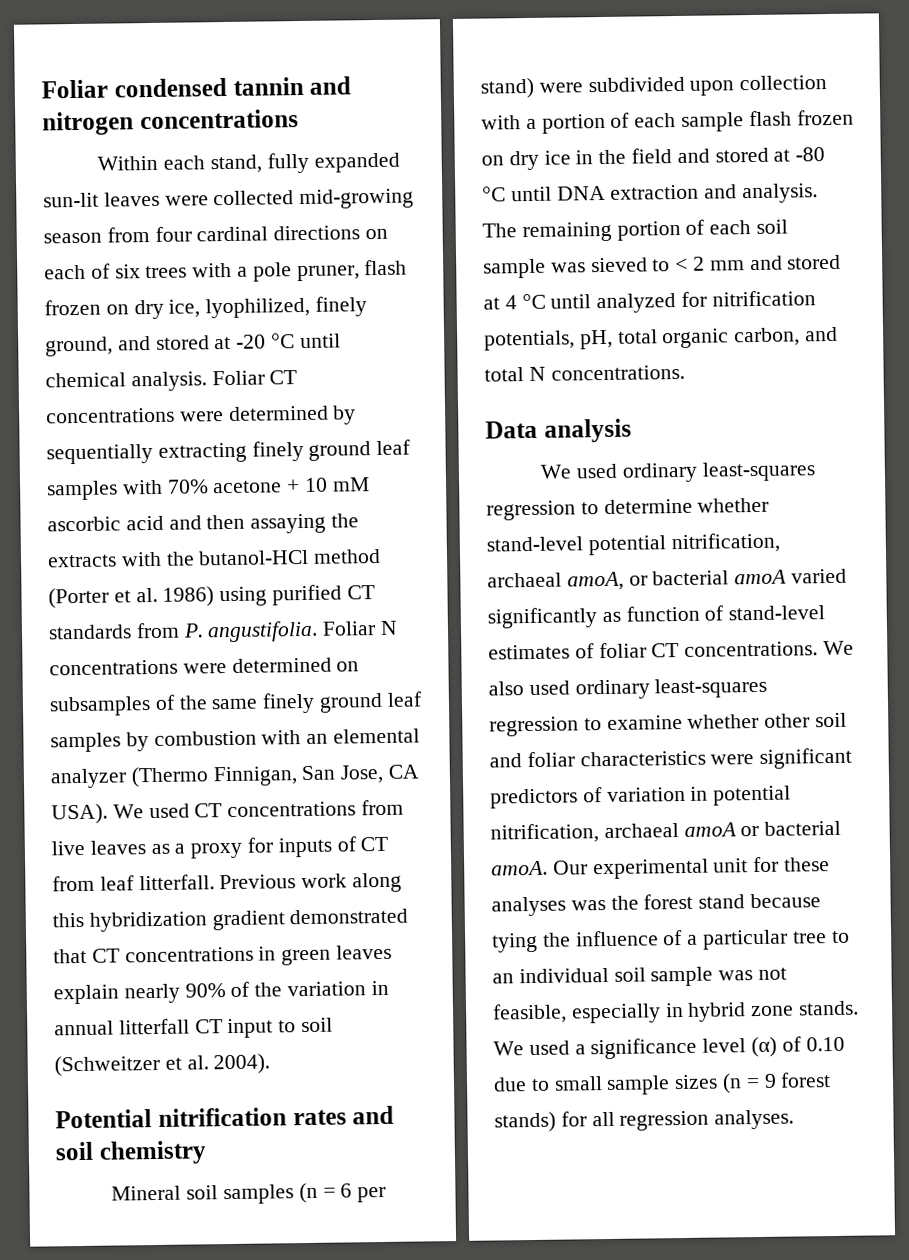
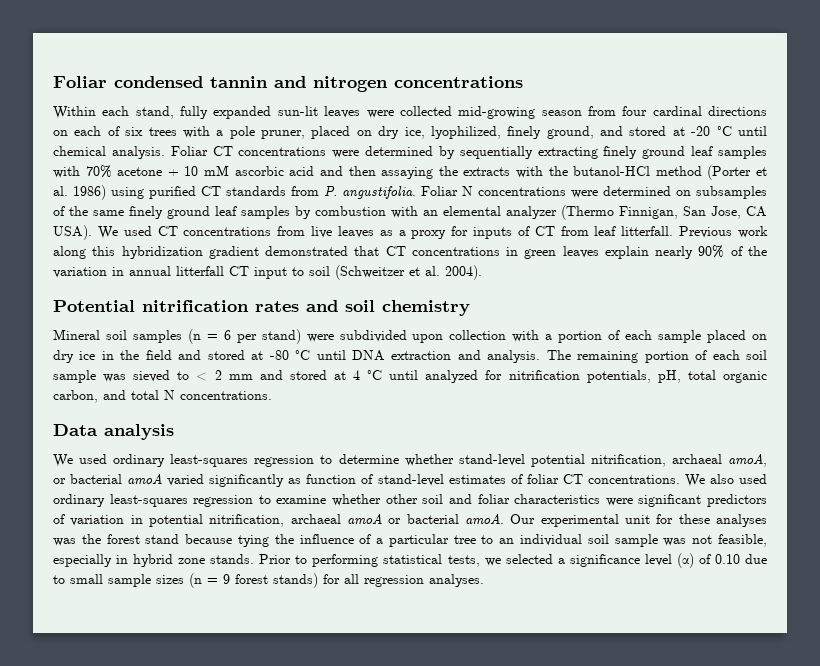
- Within each stand, fully expanded sun-lit leaves were collected mid-growing season from four cardinal directions on each of six trees with a pole pruner, flash frozen on dry ice, lyophilized, finely ground, and stored at -20 °C until chemical analysis.
+ Within each stand, fully expanded sun-lit leaves were collected mid-growing season from four cardinal directions on each of six trees with a pole pruner, placed on dry ice, lyophilized, finely ground, and stored at -20 °C until chemical analysis.
- Mineral soil samples (n = 6 per stand) were subdivided upon collection with a portion of each sample flash frozen on dry ice in the field and stored at -80 °C until DNA extraction and analysis.
+ Mineral soil samples (n = 6 per stand) were subdivided upon collection with a portion of each sample placed on dry ice in the field and stored at -80 °C until DNA extraction and analysis.
- We used a significance level (α) of 0.10 due to small sample sizes (n = 9 forest stands) for all regression analyses.
+ Prior to performing statistical tests, we selected a significance level (α) of 0.10 due to small sample sizes (n = 9 forest stands) for all regression analyses.

